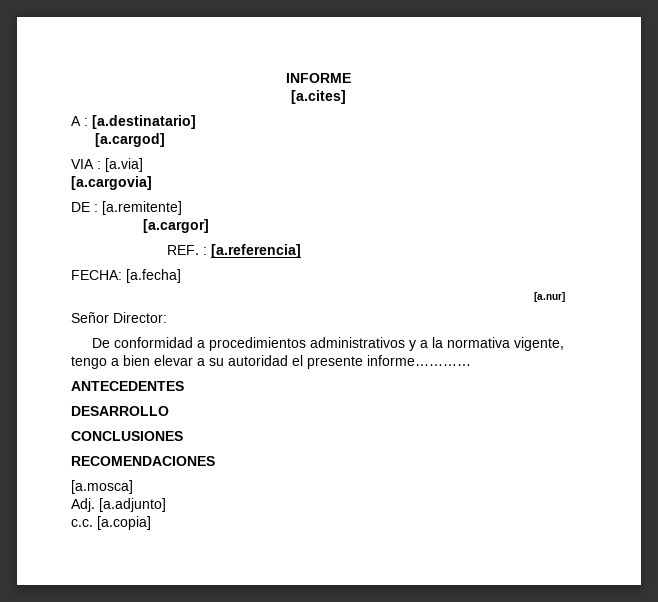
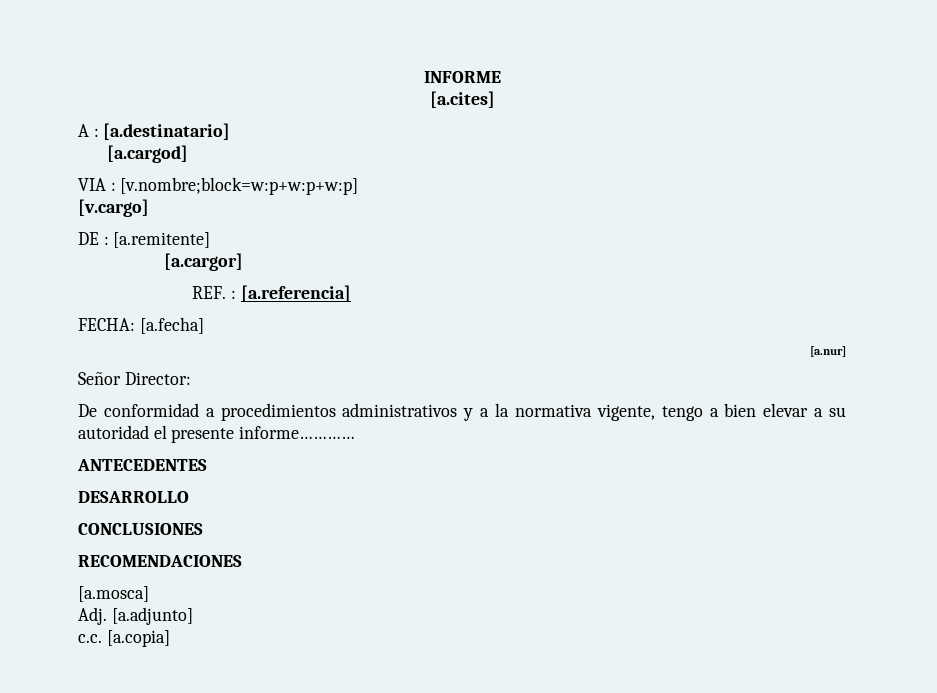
- VIA : [a.via]
- [a.cargovia]
+ VIA : [v.nombre;block=w:p+w:p+w:p]
+ [v.cargo]

